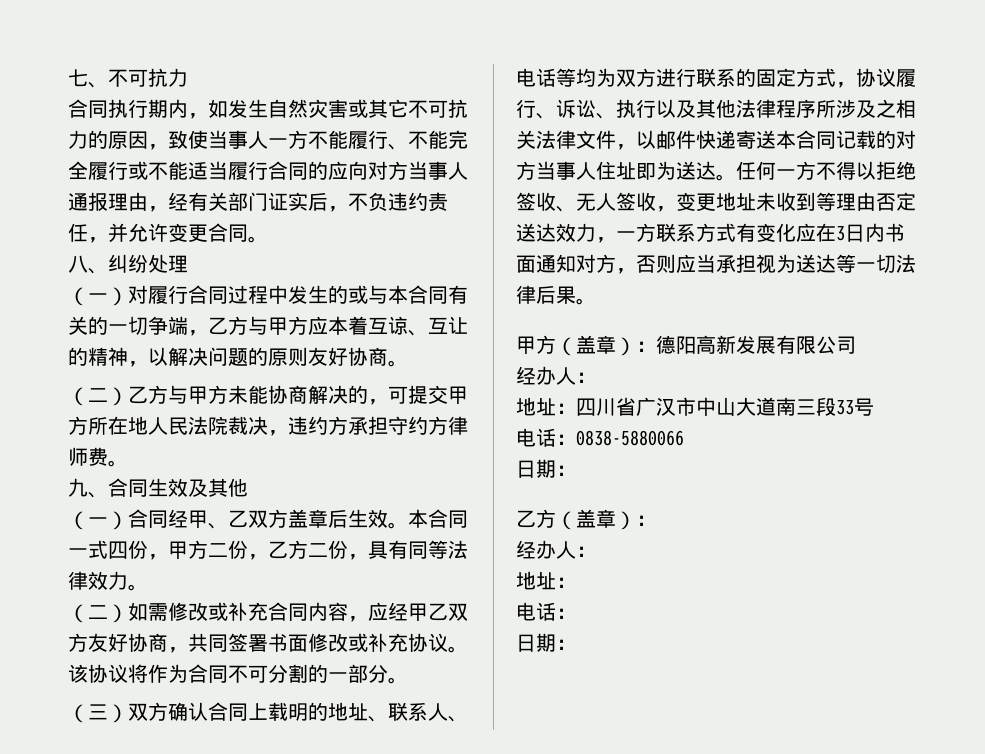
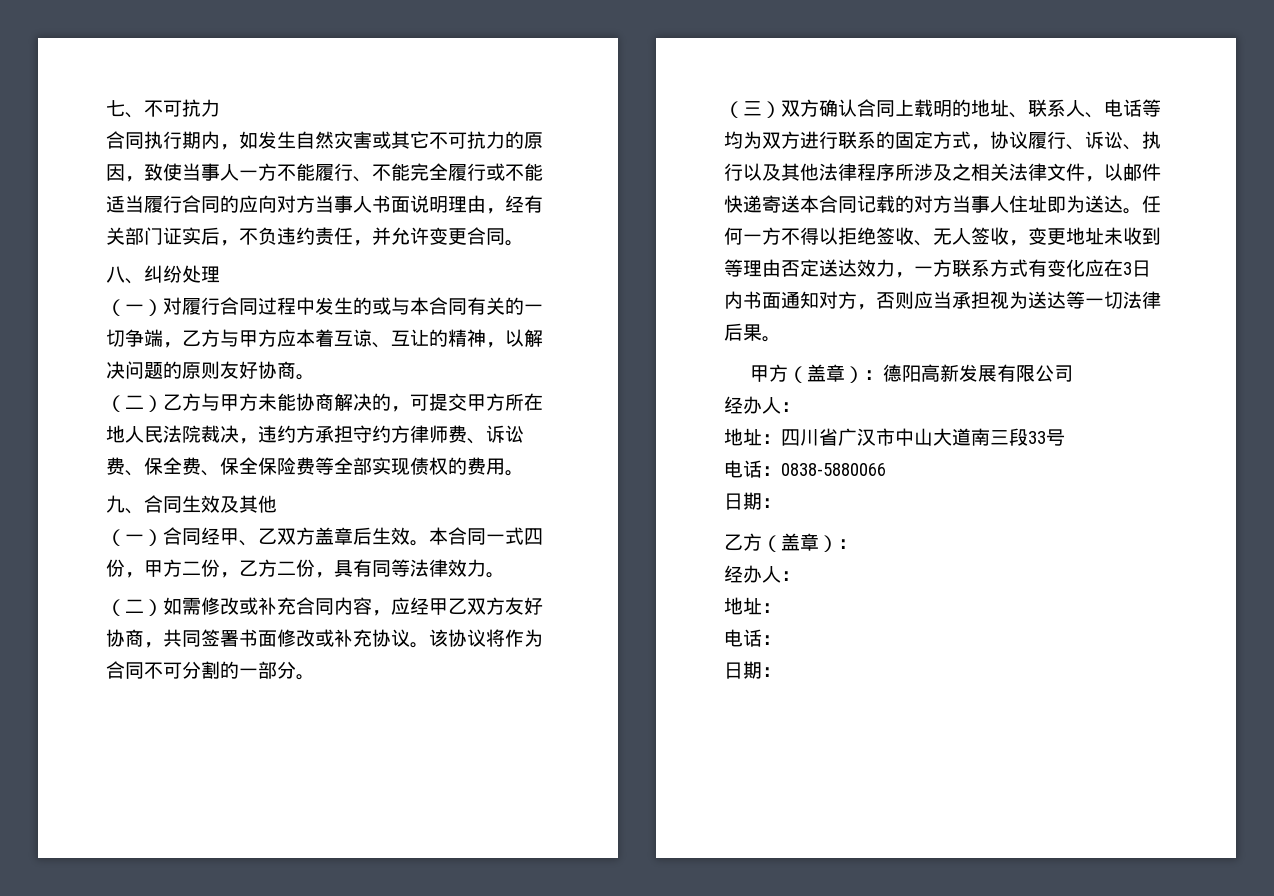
- 合同执行期内，如发生自然灾害或其它不可抗力的原因，致使当事人一方不能履行、不能完全履行或不能适当履行合同的应向对方当事人通报理由，经有关部门证实后，不负违约责任，并允许变更合同。
+ 合同执行期内，如发生自然灾害或其它不可抗力的原因，致使当事人一方不能履行、不能完全履行或不能适当履行合同的应向对方当事人书面说明理由，经有关部门证实后，不负违约责任，并允许变更合同。
- （二）乙方与甲方未能协商解决的，可提交甲方所在地人民法院裁决，违约方承担守约方律师费。
+ （二）乙方与甲方未能协商解决的，可提交甲方所在地人民法院裁决，违约方承担守约方律师费、诉讼费、保全费、保全保险费等全部实现债权的费用。

